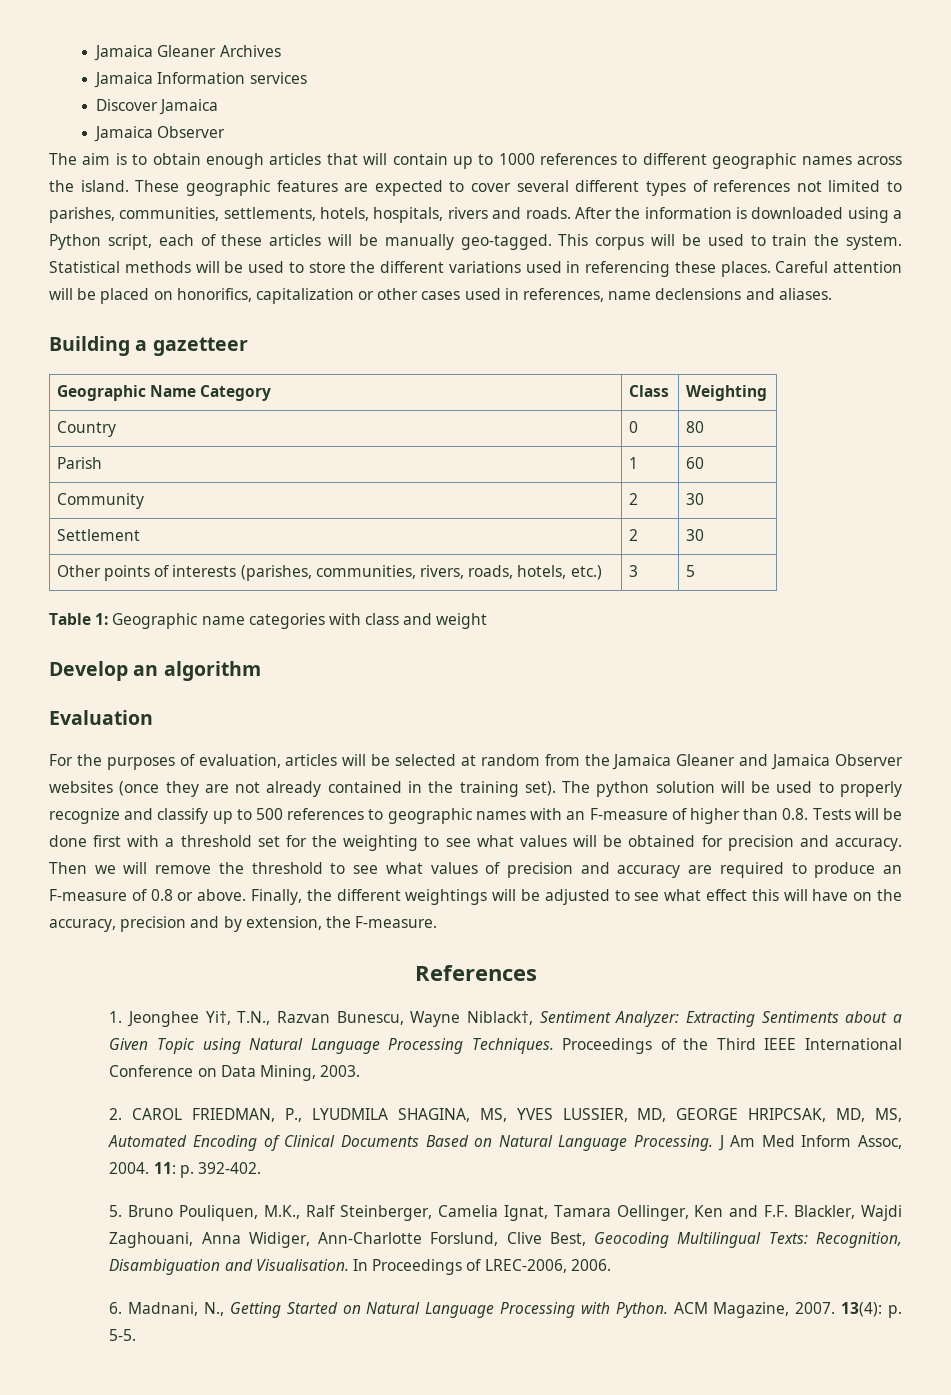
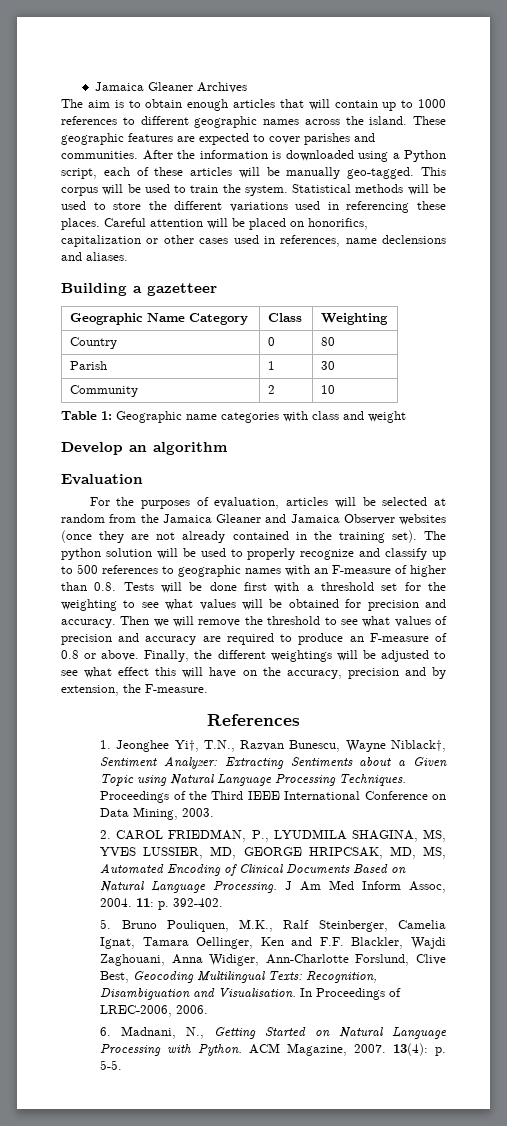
- Jamaica Information services
- Discover Jamaica
- Jamaica Observer
- These geographic features are expected to cover several different types of references not limited to parishes, communities, settlements, hotels, hospitals, rivers and roads.
+ These geographic features are expected to cover parishes and communities.
- Parish | 1 | 60
+ Parish | 1 | 30
- Community | 2 | 30
- Settlement | 2 | 30
- Other points of interests (parishes, communities, rivers, roads, hotels, etc.) | 3 | 5
+ Community | 2 | 10

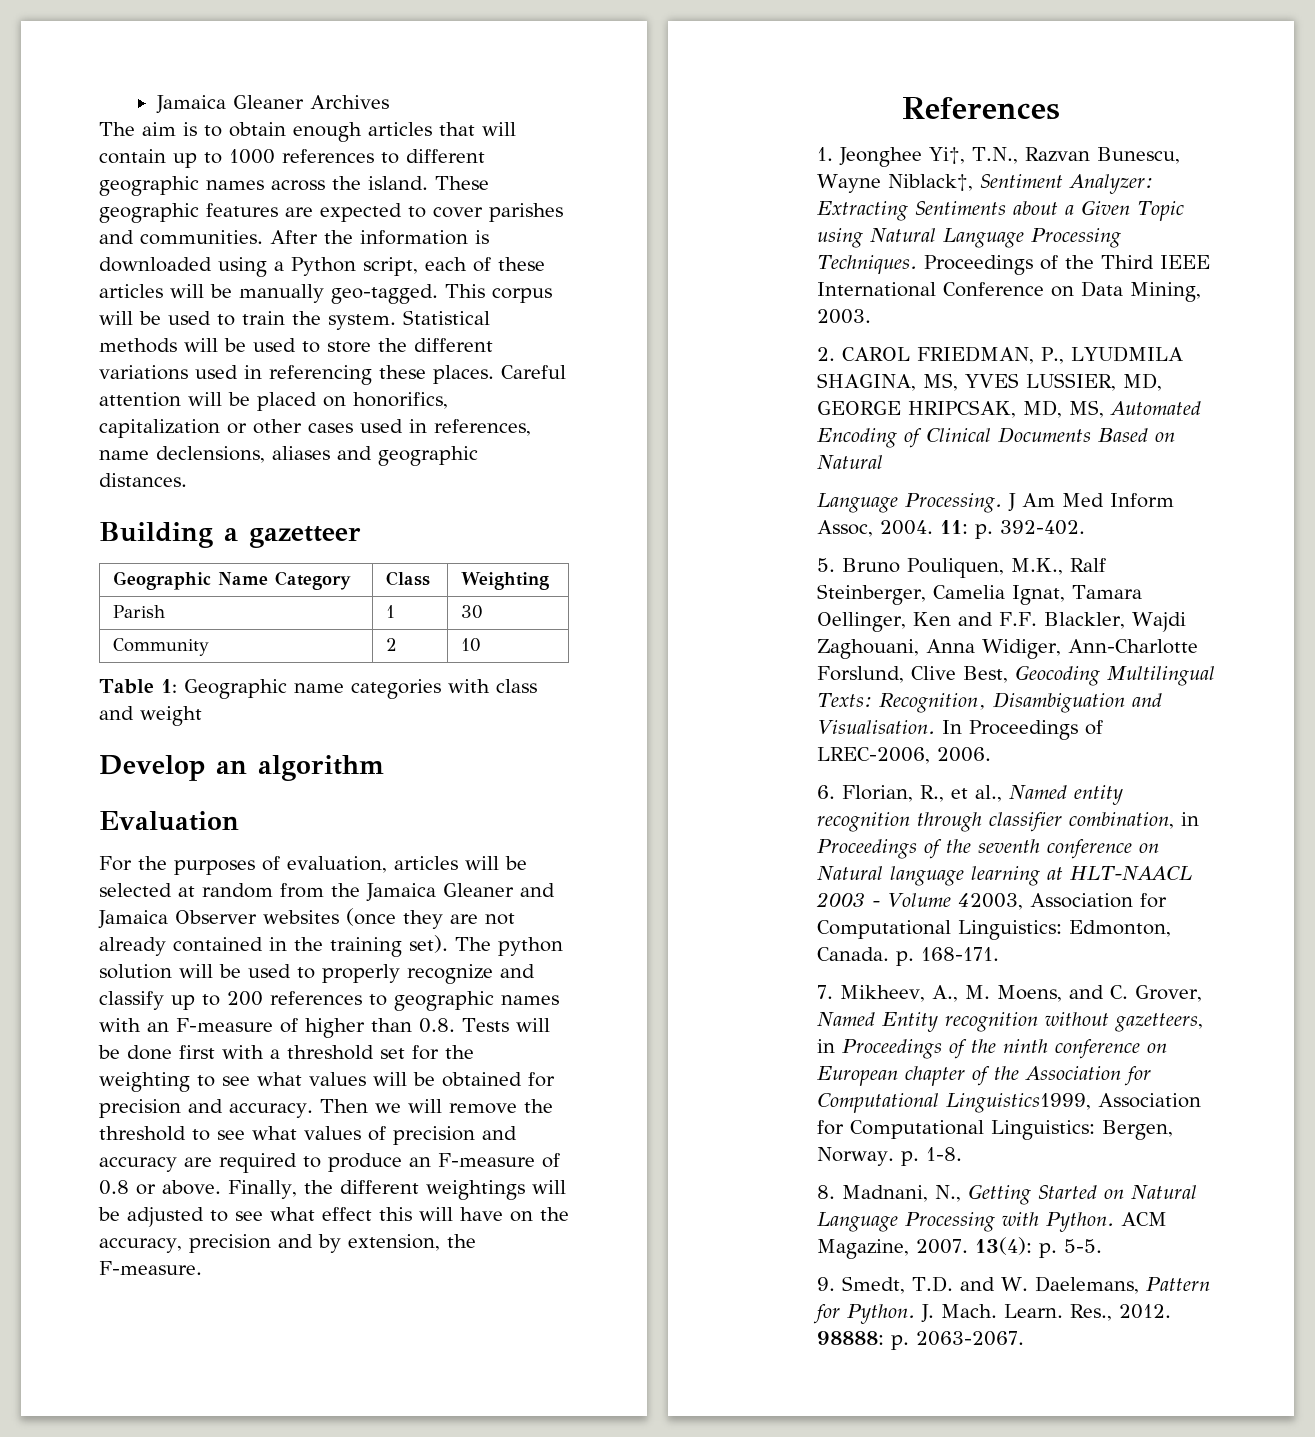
- Careful attention will be placed on honorifics, capitalization or other cases used in references, name declensions and aliases.
+ Careful attention will be placed on honorifics, capitalization or other cases used in references, name declensions, aliases and geographic distances.
- Country | 0 | 80
- The python solution will be used to properly recognize and classify up to 500 references to geographic names with an F-measure of higher than 0.8. Tests will be done first with a threshold set for the weighting to see what values will be obtained for precision and accuracy.
+ The python solution will be used to properly recognize and classify up to 200 references to geographic names with an F-measure of higher than 0.8. Tests will be done first with a threshold set for the weighting to see what values will be obtained for precision and accuracy.
- 2. CAROL FRIEDMAN, P., LYUDMILA SHAGINA, MS, YVES LUSSIER, MD, GEORGE HRIPCSAK, MD, MS, Automated Encoding of Clinical Documents Based on Natural Language Processing.
+ 2. CAROL FRIEDMAN, P., LYUDMILA SHAGINA, MS, YVES LUSSIER, MD, GEORGE HRIPCSAK, MD, MS, Automated Encoding of Clinical Documents Based on Natural
+ Language Processing.
- 6. Madnani, N., Getting Started on Natural Language Processing with Python.
+ 6. Florian, R., et al., Named entity recognition through classifier combination, in Proceedings of the seventh conference on Natural language learning at HLT-NAACL 2003 - Volume 42003, Association for Computational Linguistics: Edmonton, Canada. p. 168-171.
+ 7. Mikheev, A., M. Moens, and C. Grover, Named Entity recognition without gazetteers, in Proceedings of the ninth conference on European chapter of the Association for Computational Linguistics1999, Association for Computational Linguistics: Bergen, Norway. p. 1-8.
+ 8. Madnani, N., Getting Started on Natural Language Processing with Python.
+ 9. Smedt, T.D. and W. Daelemans, Pattern for Python. J. Mach. Learn. Res., 2012. 98888: p. 2063-2067.

